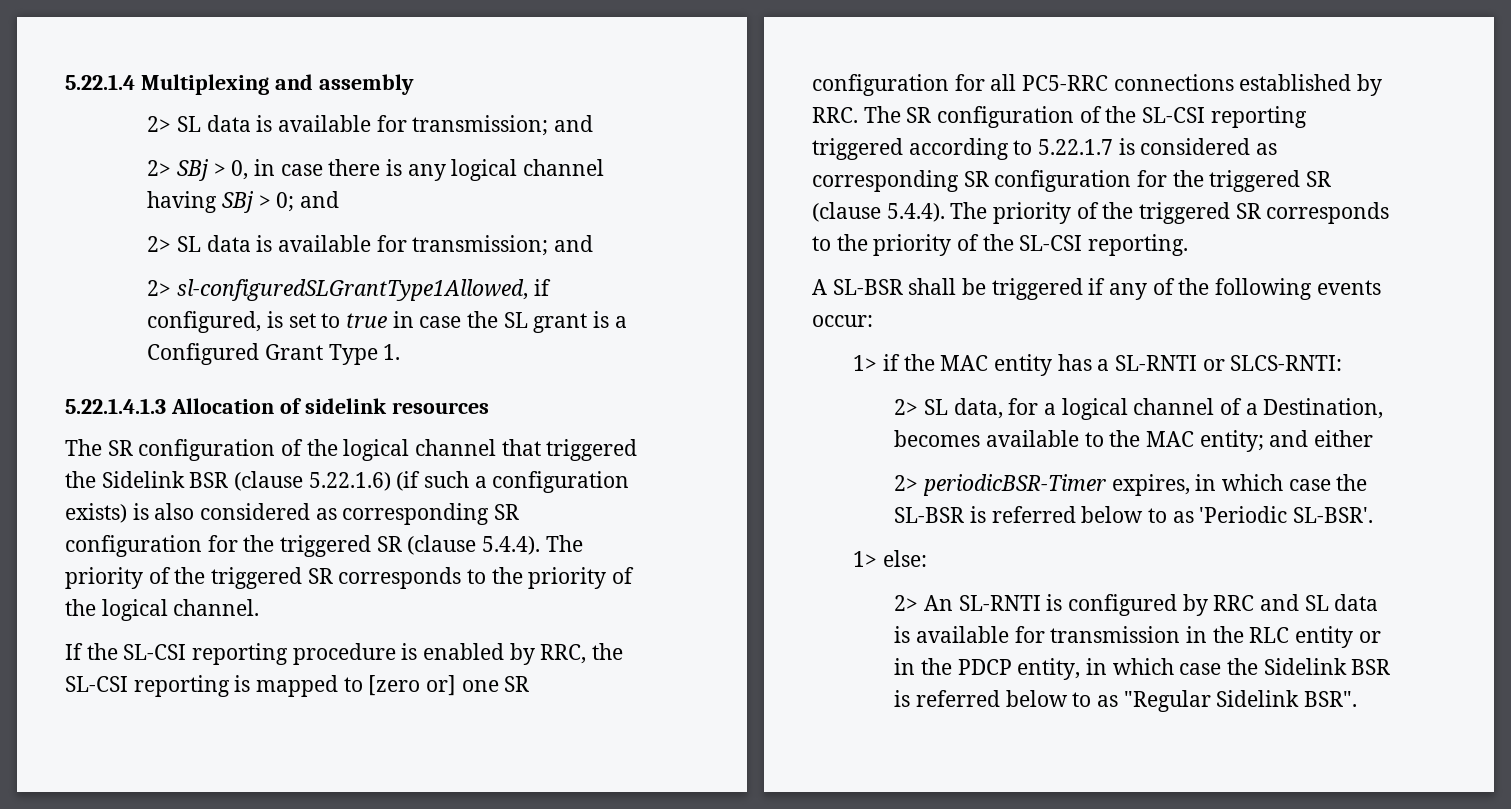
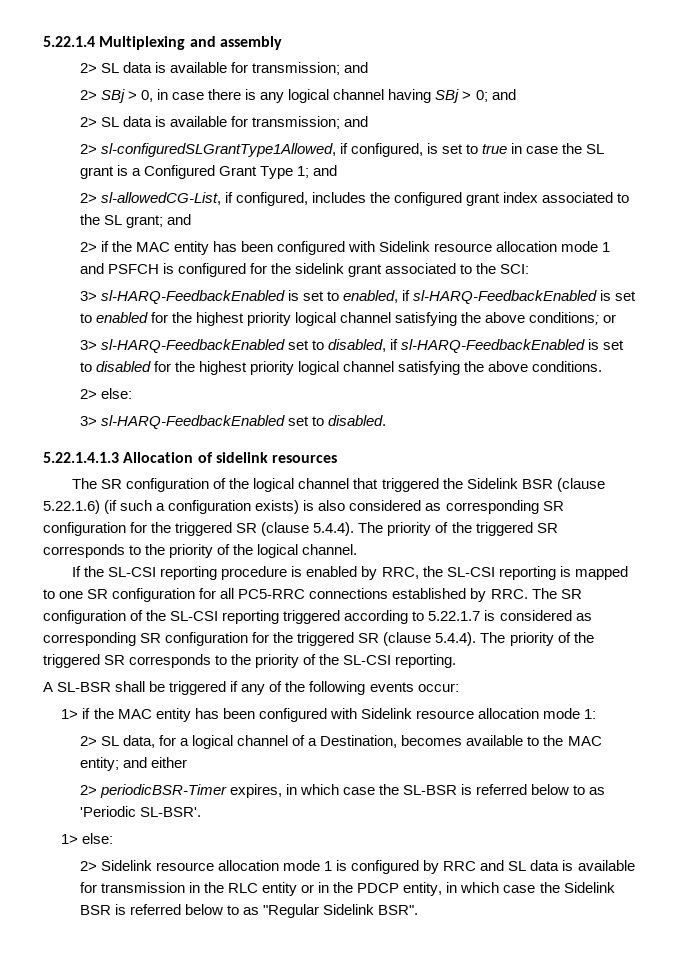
- 2> sl-configuredSLGrantType1Allowed, if configured, is set to true in case the SL grant is a Configured Grant Type 1.
+ 2> sl-configuredSLGrantType1Allowed, if configured, is set to true in case the SL grant is a Configured Grant Type 1; and
+ 2> sl-allowedCG-List, if configured, includes the configured grant index associated to the SL grant; and
+ 2> if the MAC entity has been configured with Sidelink resource allocation mode 1 and PSFCH is configured for the sidelink grant associated to the SCI:
+ 3> sl-HARQ-FeedbackEnabled is set to enabled, if sl-HARQ-FeedbackEnabled is set to enabled for the highest priority logical channel satisfying the above conditions; or
+ 3> sl-HARQ-FeedbackEnabled set to disabled, if sl-HARQ-FeedbackEnabled is set to disabled for the highest priority logical channel satisfying the above conditions.
+ 2> else:
+ 3> sl-HARQ-FeedbackEnabled set to disabled.
- If the SL-CSI reporting procedure is enabled by RRC, the SL-CSI reporting is mapped to [zero or] one SR configuration for all PC5-RRC connections established by RRC. The SR configuration of the SL-CSI reporting triggered according to 5.22.1.7 is considered as corresponding SR configuration for the triggered SR (clause 5.4.4). The priority of the triggered SR corresponds to the priority of the SL-CSI reporting.
+ If the SL-CSI reporting procedure is enabled by RRC, the SL-CSI reporting is mapped to one SR configuration for all PC5-RRC connections established by RRC. The SR configuration of the SL-CSI reporting triggered according to 5.22.1.7 is considered as corresponding SR configuration for the triggered SR (clause 5.4.4). The priority of the triggered SR corresponds to the priority of the SL-CSI reporting.
- 1> if the MAC entity has a SL-RNTI or SLCS-RNTI:
+ 1> if the MAC entity has been configured with Sidelink resource allocation mode 1:
- 2> An SL-RNTI is configured by RRC and SL data is available for transmission in the RLC entity or in the PDCP entity, in which case the Sidelink BSR is referred below to as "Regular Sidelink BSR".
+ 2> Sidelink resource allocation mode 1 is configured by RRC and SL data is available for transmission in the RLC entity or in the PDCP entity, in which case the Sidelink BSR is referred below to as "Regular Sidelink BSR".

